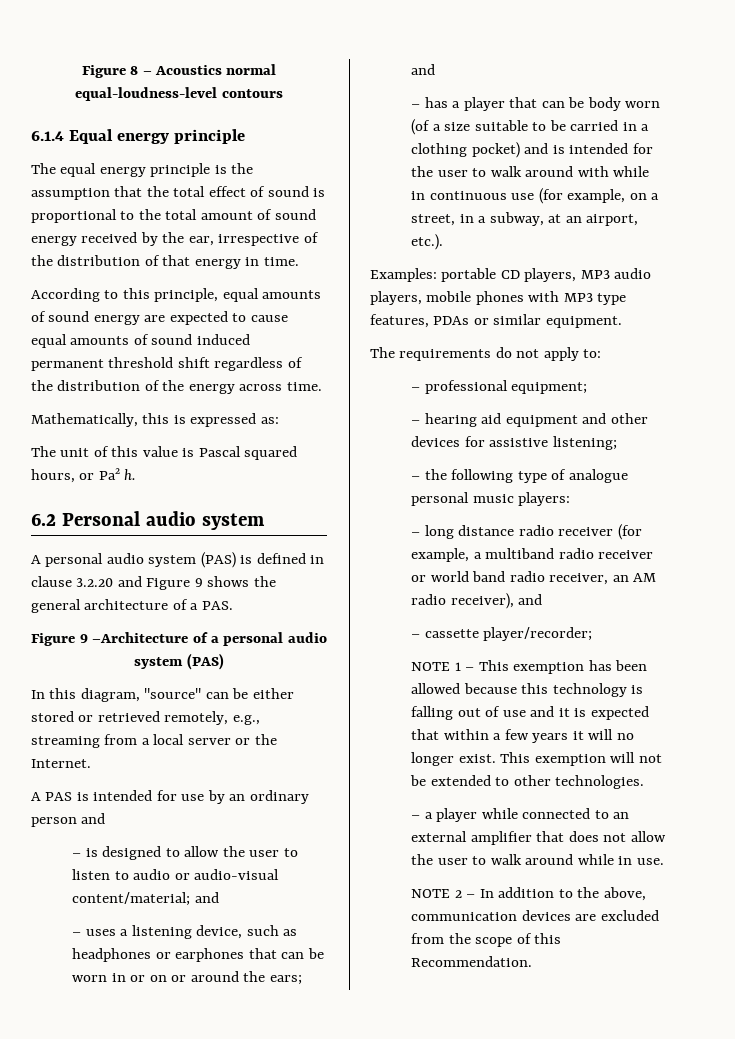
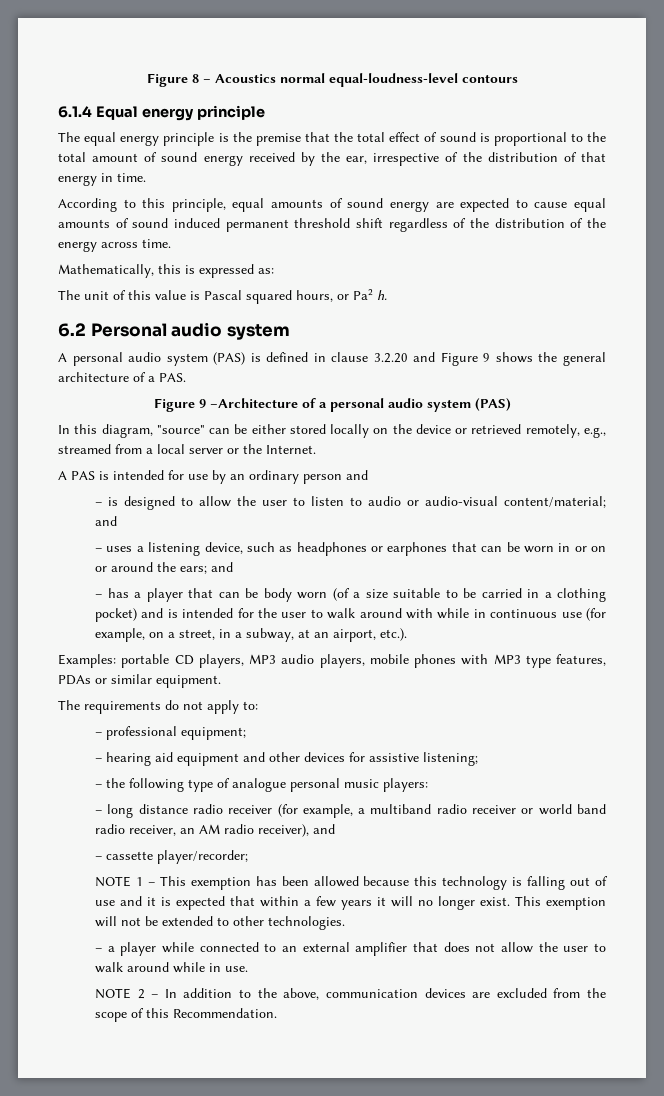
- The equal energy principle is the assumption that the total effect of sound is proportional to the total amount of sound energy received by the ear, irrespective of the distribution of that energy in time.
+ The equal energy principle is the premise that the total effect of sound is proportional to the total amount of sound energy received by the ear, irrespective of the distribution of that energy in time.
- In this diagram, "source" can be either stored or retrieved remotely, e.g., streaming from a local server or the Internet.
+ In this diagram, "source" can be either stored locally on the device or retrieved remotely, e.g., streamed from a local server or the Internet.

